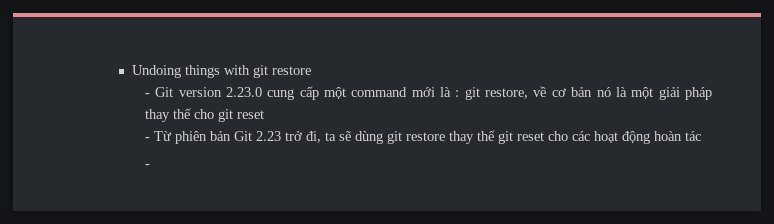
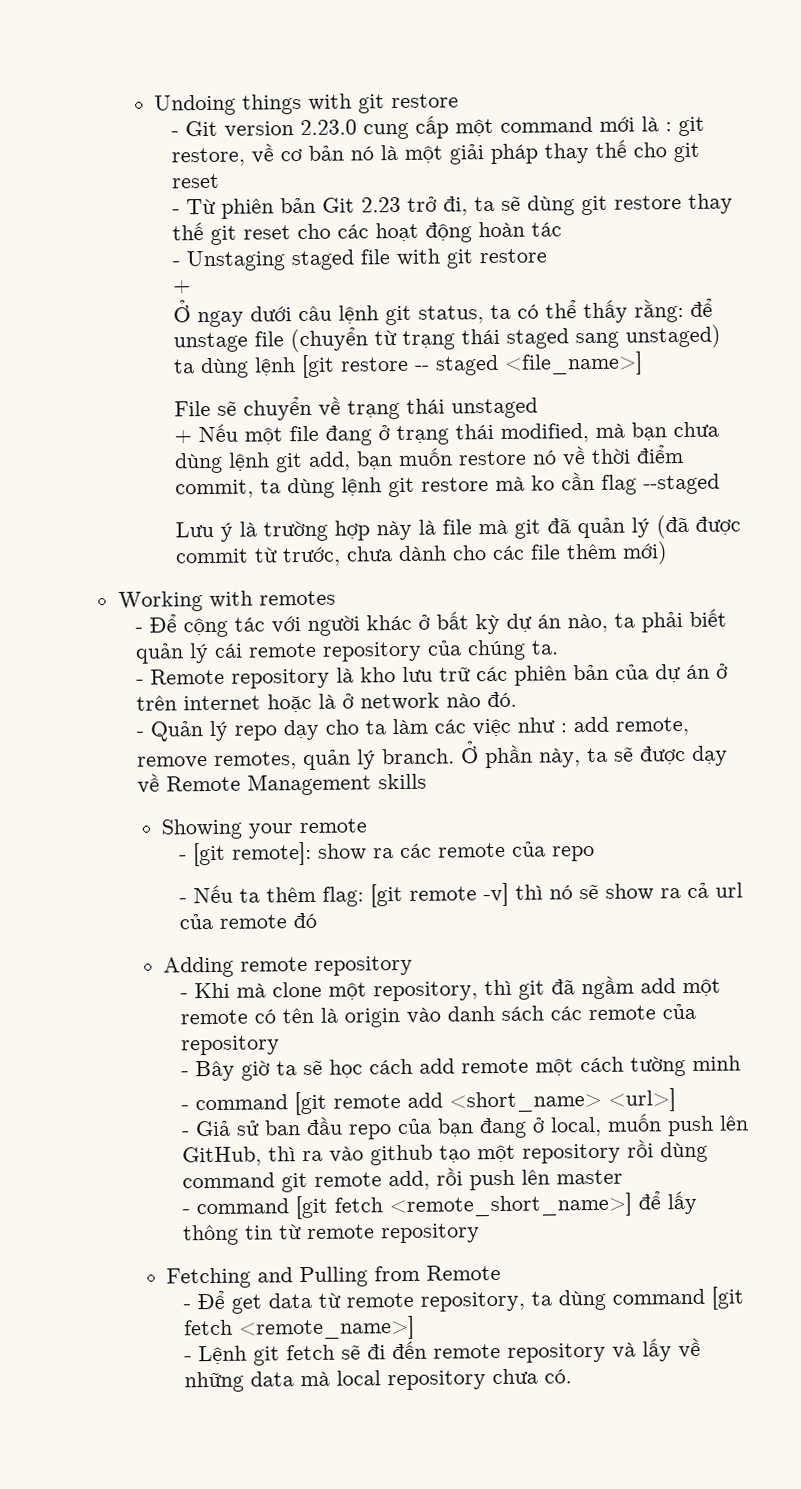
  - Từ phiên bản Git 2.23 trở đi, ta sẽ dùng git restore thay thế git reset cho các hoạt động hoàn tác
- -
+ - Unstaging staged file with git restore
+ +
+ Ở ngay dưới câu lệnh git status, ta có thể thấy rằng: để unstage file (chuyển từ trạng thái staged sang unstaged) ta dùng lệnh [git restore -- staged <file_name>]
+ File sẽ chuyển về trạng thái unstaged
+ + Nếu một file đang ở trạng thái modified, mà bạn chưa dùng lệnh git add, bạn muốn restore nó về thời điểm commit, ta dùng lệnh git restore mà ko cần flag --staged
+ Lưu ý là trường hợp này là file mà git đã quản lý (đã được commit từ trước, chưa dành cho các file thêm mới)
+ Working with remotes
+ - Để cộng tác với người khác ở bất kỳ dự án nào, ta phải biết quản lý cái remote repository của chúng ta.
+ - Remote repository là kho lưu trữ các phiên bản của dự án ở trên internet hoặc là ở network nào đó.
+ - Quản lý repo dạy cho ta làm các việc như : add remote, remove remotes, quản lý branch. Ở phần này, ta sẽ được dạy về Remote Management skills
+ Showing your remote
+ - [git remote]: show ra các remote của repo
+ - Nếu ta thêm flag: [git remote -v] thì nó sẽ show ra cả url của remote đó
+ Adding remote repository
+ - Khi mà clone một repository, thì git đã ngầm add một remote có tên là origin vào danh sách các remote của repository
+ - Bây giờ ta sẽ học cách add remote một cách tường minh
+ - command [git remote add <short_name> <url>]
+ - Giả sử ban đầu repo của bạn đang ở local, muốn push lên GitHub, thì ra vào github tạo một repository rồi dùng command git remote add, rồi push lên master
+ - command [git fetch <remote_short_name>] để lấy thông tin từ remote repository
+ Fetching and Pulling from Remote
+ - Để get data từ remote repository, ta dùng command [git fetch <remote_name>]
+ - Lệnh git fetch sẽ đi đến remote repository và lấy về những data mà local repository chưa có.

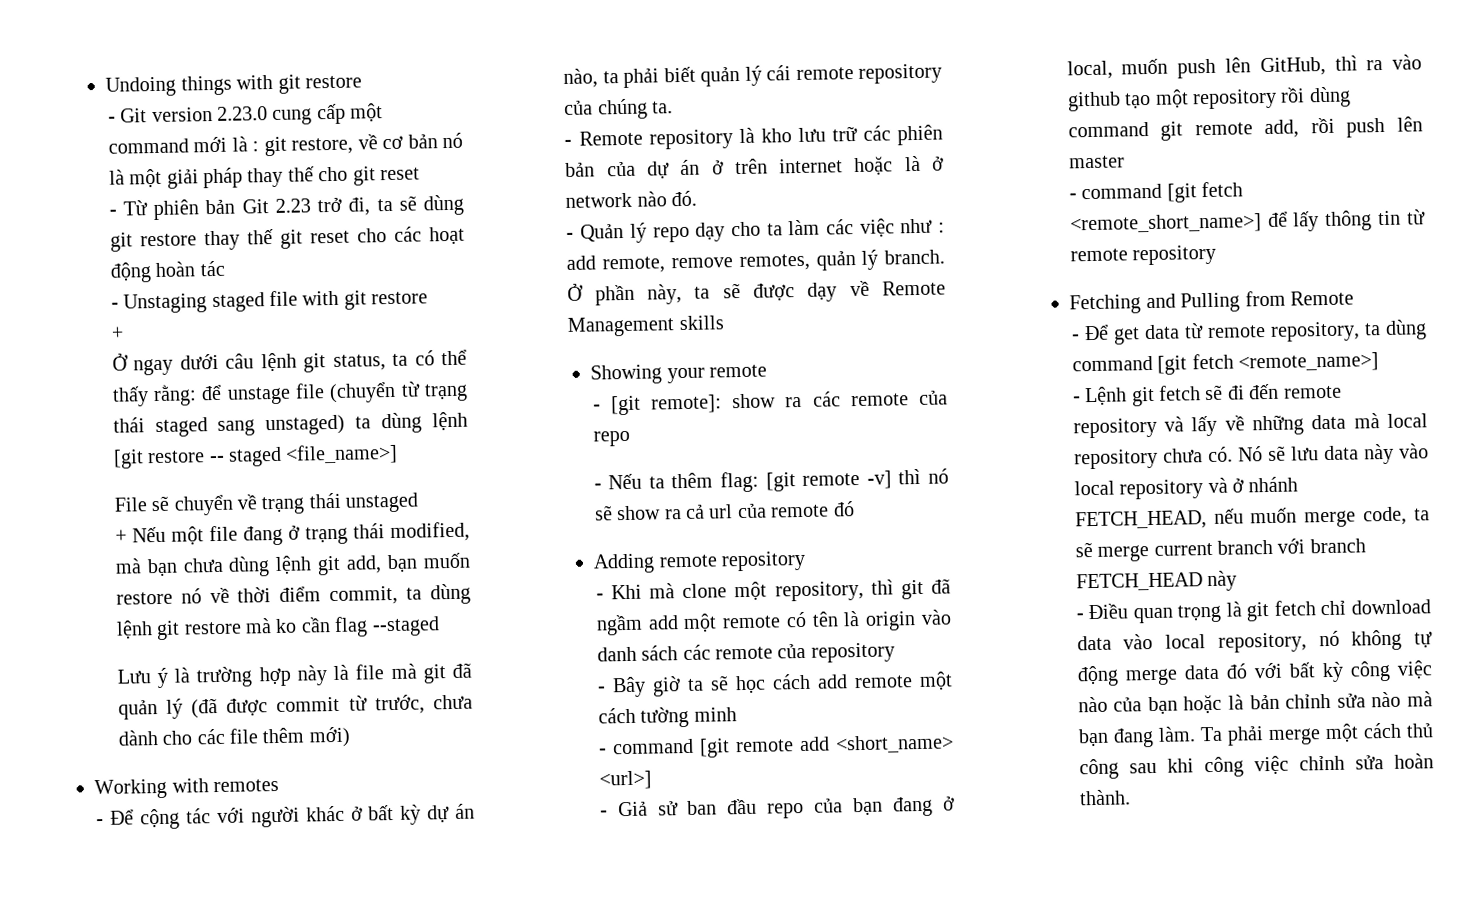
+ Nó sẽ lưu data này vào local repository và ở nhánh FETCH_HEAD, nếu muốn merge code, ta sẽ merge current branch với branch FETCH_HEAD này
+ - Điều quan trọng là git fetch chỉ download data vào local repository, nó không tự động merge data đó với bất kỳ công việc nào của bạn hoặc là bản chỉnh sửa nào mà bạn đang làm. Ta phải merge một cách thủ công sau khi công việc chỉnh sửa hoàn thành.

